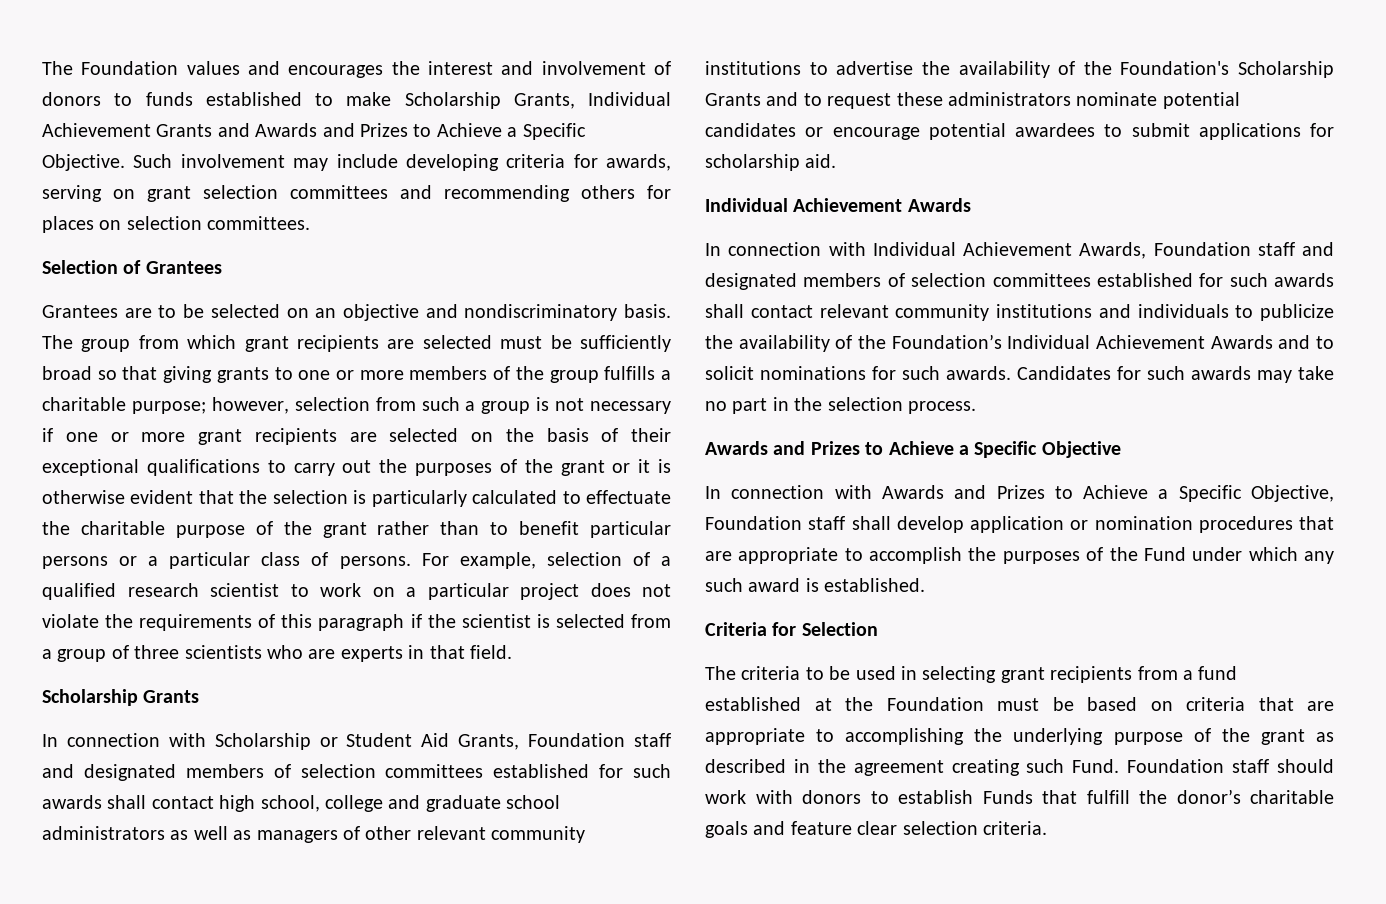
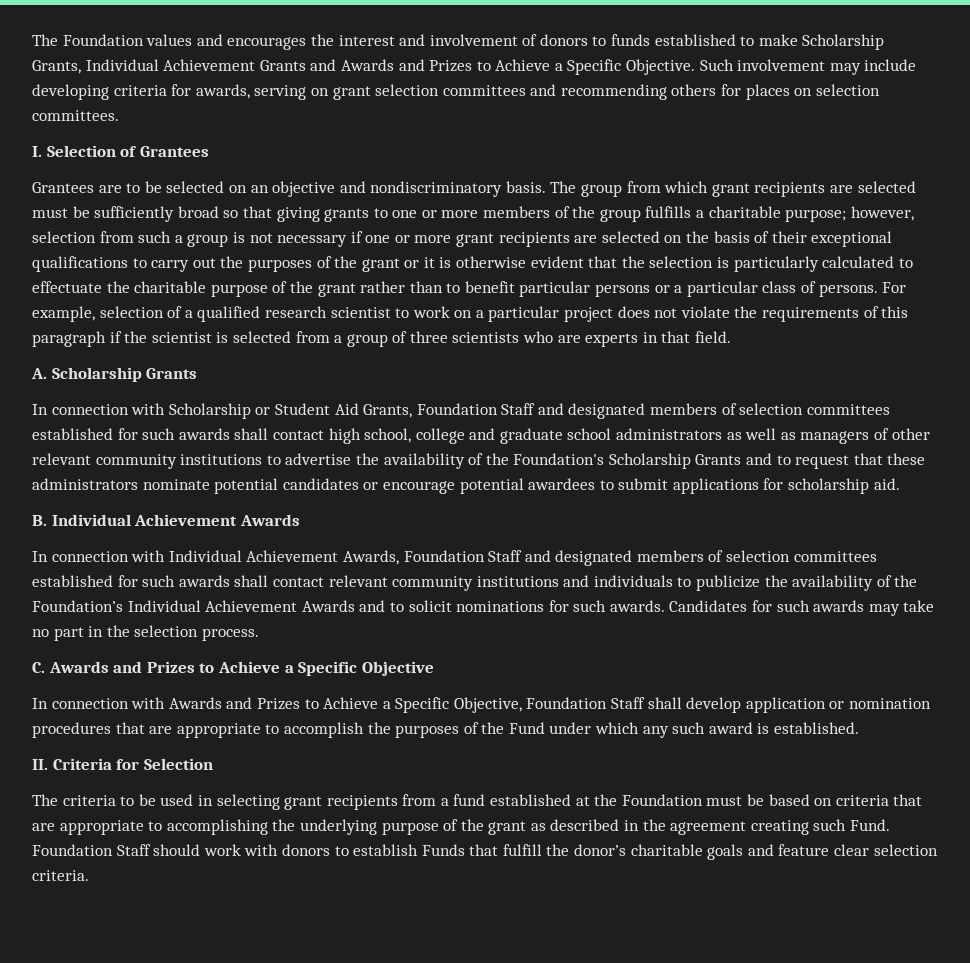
- Selection of Grantees
+ I. Selection of Grantees
  For example, selection of a qualified research scientist to work on a particular project does not violate the requirements of this paragraph if the scientist is selected from a group of three scientists who are experts in that field.
- Scholarship Grants
+ A. Scholarship Grants
- In connection with Scholarship or Student Aid Grants, Foundation staff and designated members of selection committees established for such awards shall contact high school, college and graduate school administrators as well as managers of other relevant community institutions to advertise the availability of the Foundation's Scholarship Grants and to request these administrators nominate potential candidates or encourage potential awardees to submit applications for scholarship aid.
- Individual Achievement Awards
+ In connection with Scholarship or Student Aid Grants, Foundation Staff and designated members of selection committees established for such awards shall contact high school, college and graduate school administrators as well as managers of other relevant community institutions to advertise the availability of the Foundation's Scholarship Grants and to request that these administrators nominate potential candidates or encourage potential awardees to submit applications for scholarship aid.
+ B. Individual Achievement Awards
- In connection with Individual Achievement Awards, Foundation staff and designated members of selection committees established for such awards shall contact relevant community institutions and individuals to publicize the availability of the Foundation’s Individual Achievement Awards and to solicit nominations for such awards.
+ In connection with Individual Achievement Awards, Foundation Staff and designated members of selection committees established for such awards shall contact relevant community institutions and individuals to publicize the availability of the Foundation’s Individual Achievement Awards and to solicit nominations for such awards.
- Awards and Prizes to Achieve a Specific Objective
+ C. Awards and Prizes to Achieve a Specific Objective
- In connection with Awards and Prizes to Achieve a Specific Objective, Foundation staff shall develop application or nomination procedures that are appropriate to accomplish the purposes of the Fund under which any such award is established.
+ In connection with Awards and Prizes to Achieve a Specific Objective, Foundation Staff shall develop application or nomination procedures that are appropriate to accomplish the purposes of the Fund under which any such award is established.
- Criteria for Selection
+ II. Criteria for Selection
- Foundation staff should work with donors to establish Funds that fulfill the donor’s charitable goals and feature clear selection criteria.
+ Foundation Staff should work with donors to establish Funds that fulfill the donor’s charitable goals and feature clear selection criteria.

